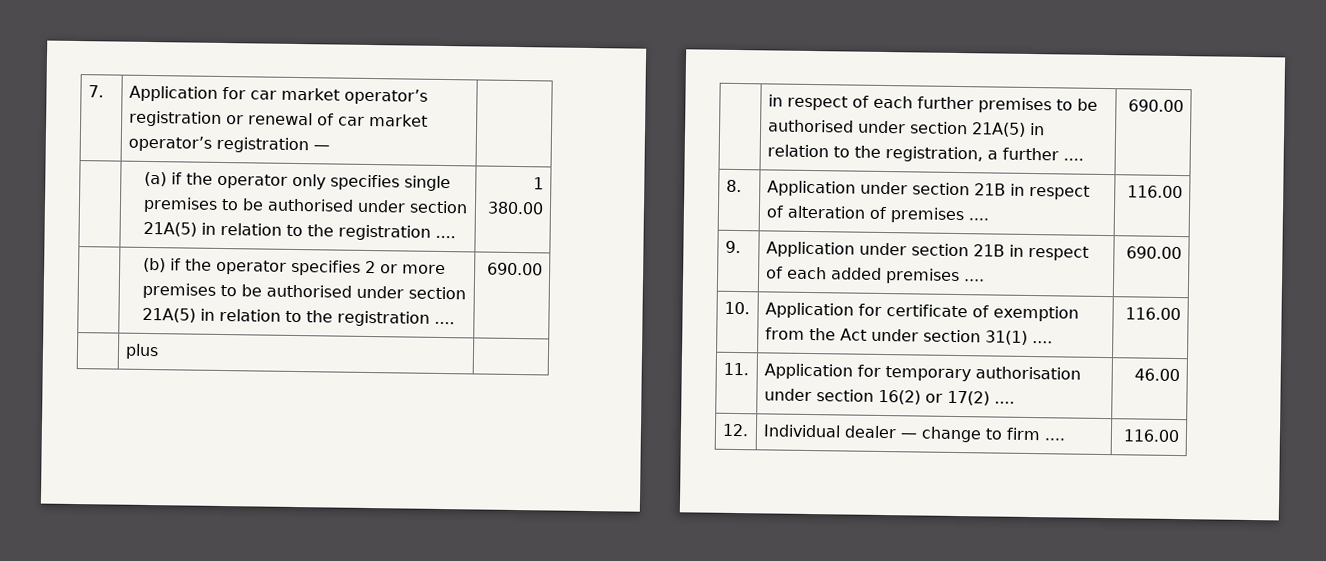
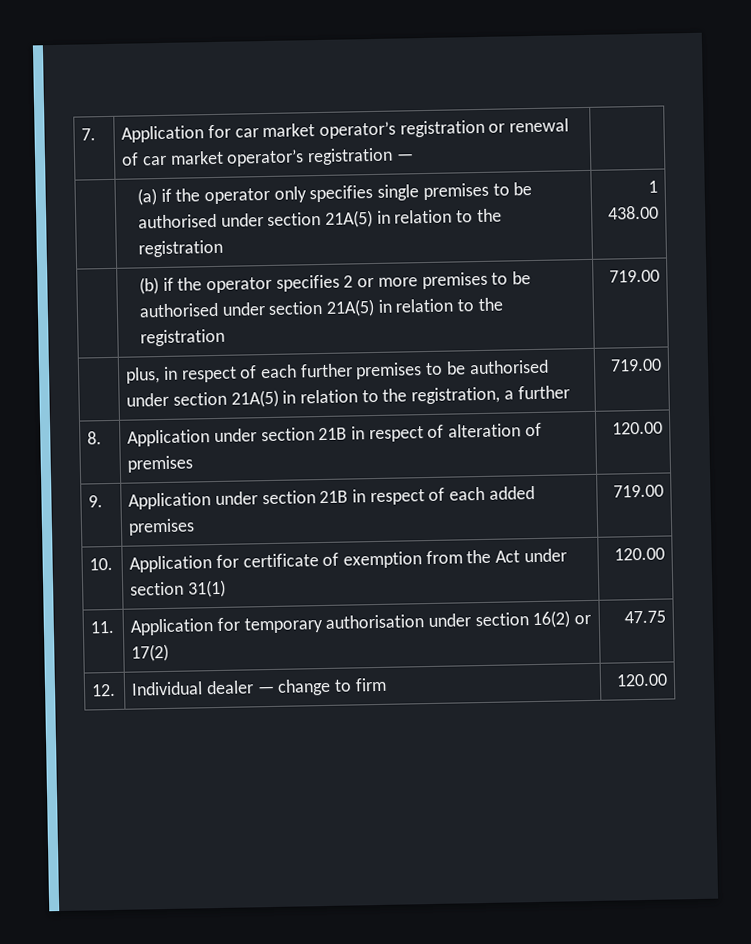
- | (a) if the operator only specifies single premises to be authorised under section 21A(5) in relation to the registration .... | 1 380.00
+ | (a) if the operator only specifies single premises to be authorised under section 21A(5) in relation to the registration | 1 438.00
- | (b) if the operator specifies 2 or more premises to be authorised under section 21A(5) in relation to the registration .... | 690.00
- | plus |
- | in respect of each further premises to be authorised under section 21A(5) in relation to the registration, a further .... | 690.00
+ | (b) if the operator specifies 2 or more premises to be authorised under section 21A(5) in relation to the registration | 719.00
+ | plus, in respect of each further premises to be authorised under section 21A(5) in relation to the registration, a further | 719.00
- 8. | Application under section 21B in respect of alteration of premises .... | 116.00
+ 8. | Application under section 21B in respect of alteration of premises | 120.00
- 9. | Application under section 21B in respect of each added premises .... | 690.00
+ 9. | Application under section 21B in respect of each added premises | 719.00
- 10. | Application for certificate of exemption from the Act under section 31(1) .... | 116.00
+ 10. | Application for certificate of exemption from the Act under section 31(1) | 120.00
- 11. | Application for temporary authorisation under section 16(2) or 17(2) .... | 46.00
+ 11. | Application for temporary authorisation under section 16(2) or 17(2) | 47.75
- 12. | Individual dealer — change to firm .... | 116.00
+ 12. | Individual dealer — change to firm | 120.00

